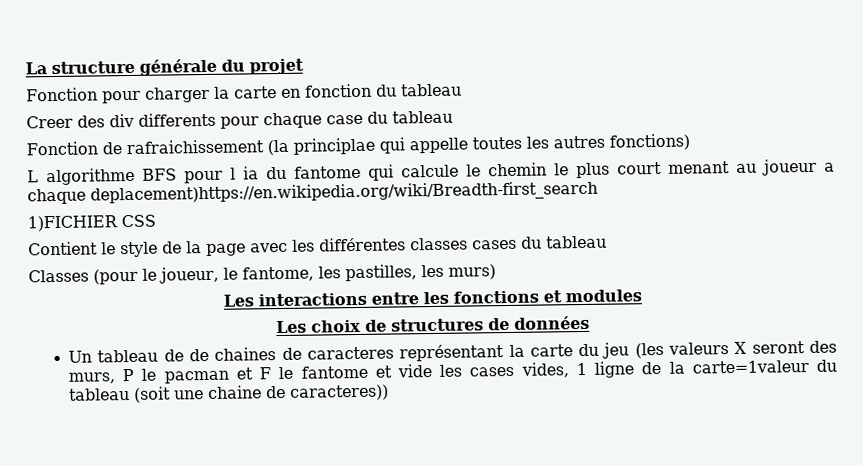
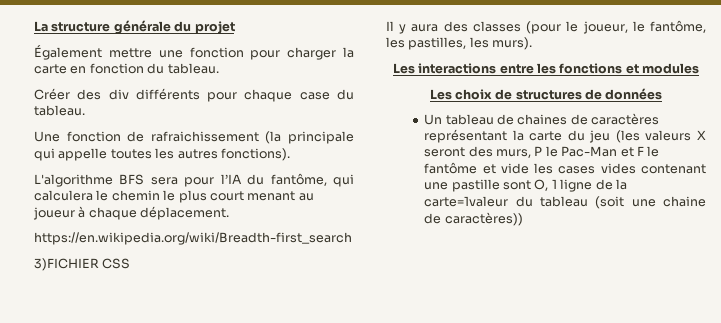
- Fonction pour charger la carte en fonction du tableau
- Creer des div differents pour chaque case du tableau
- Fonction de rafraichissement (la principlae qui appelle toutes les autres fonctions)
- L algorithme BFS pour l ia du fantome qui calcule le chemin le plus court menant au joueur a chaque deplacement)https://en.wikipedia.org/wiki/Breadth-first_search
- 1)FICHIER CSS
- Contient le style de la page avec les différentes classes cases du tableau
- Classes (pour le joueur, le fantome, les pastilles, les murs)
+ Également mettre une fonction pour charger la carte en fonction du tableau.
+ Créer des div différents pour chaque case du tableau.
+ Une fonction de rafraichissement (la principale qui appelle toutes les autres fonctions).
+ L'algorithme BFS sera pour l’IA du fantôme, qui calculera le chemin le plus court menant au joueur à chaque déplacement.
+ https://en.wikipedia.org/wiki/Breadth-first_search
+ 3)FICHIER CSS
+ Il y aura des classes (pour le joueur, le fantôme, les pastilles, les murs).
- Un tableau de de chaines de caracteres représentant la carte du jeu (les valeurs X seront des murs, P le pacman et F le fantome et vide les cases vides, 1 ligne de la carte=1valeur du tableau (soit une chaine de caracteres))
+ Un tableau de chaines de caractères représentant la carte du jeu (les valeurs X seront des murs, P le Pac-Man et F le fantôme et vide les cases vides contenant une pastille sont O, 1 ligne de la carte=1valeur du tableau (soit une chaine de caractères))

